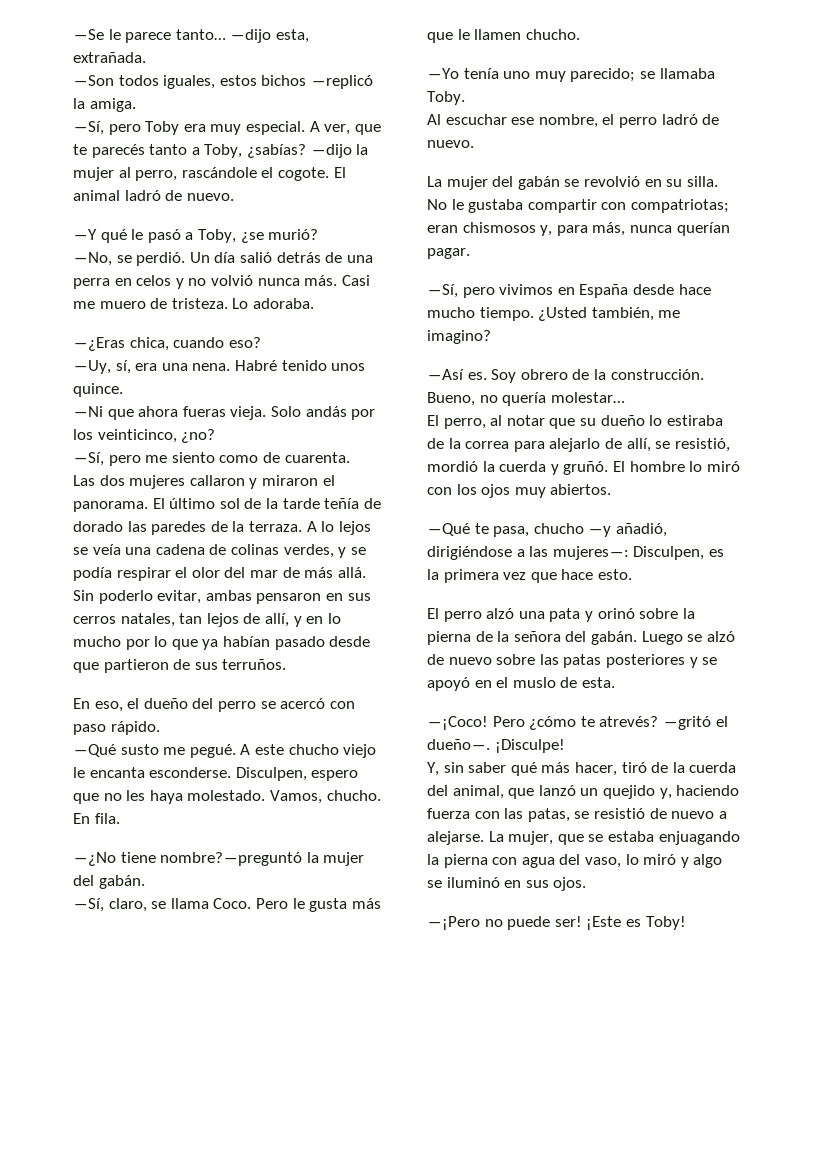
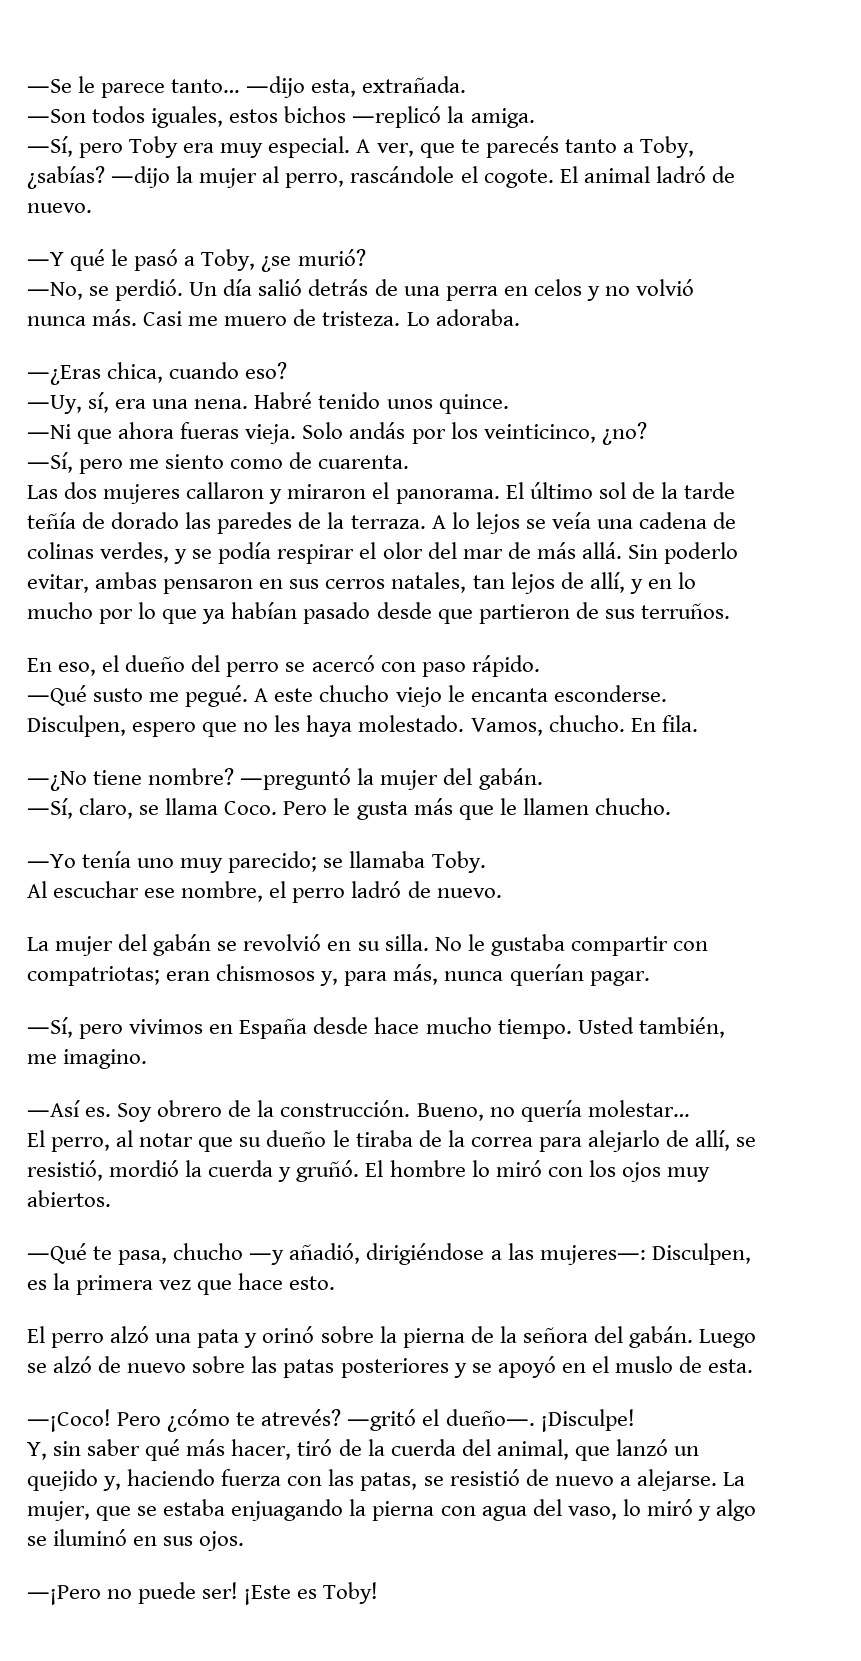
- ―¿No tiene nombre?―preguntó la mujer del gabán.
+ ―¿No tiene nombre? ―preguntó la mujer del gabán.
- ¿Usted también, me imagino?
+ Usted también, me imagino.
- El perro, al notar que su dueño lo estiraba de la correa para alejarlo de allí, se resistió, mordió la cuerda y gruñó.
+ El perro, al notar que su dueño le tiraba de la correa para alejarlo de allí, se resistió, mordió la cuerda y gruñó.

